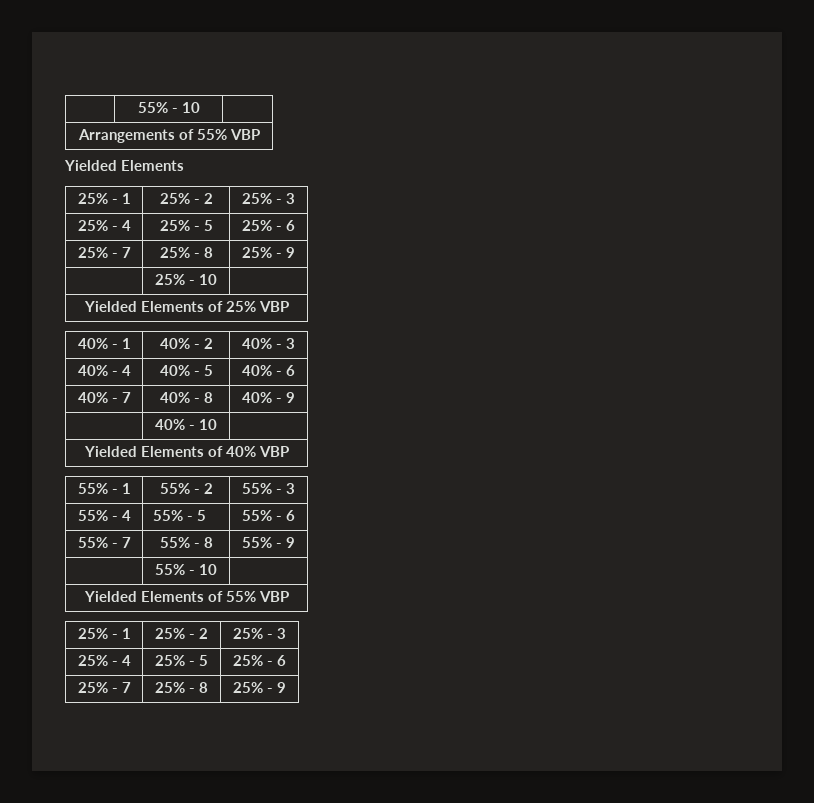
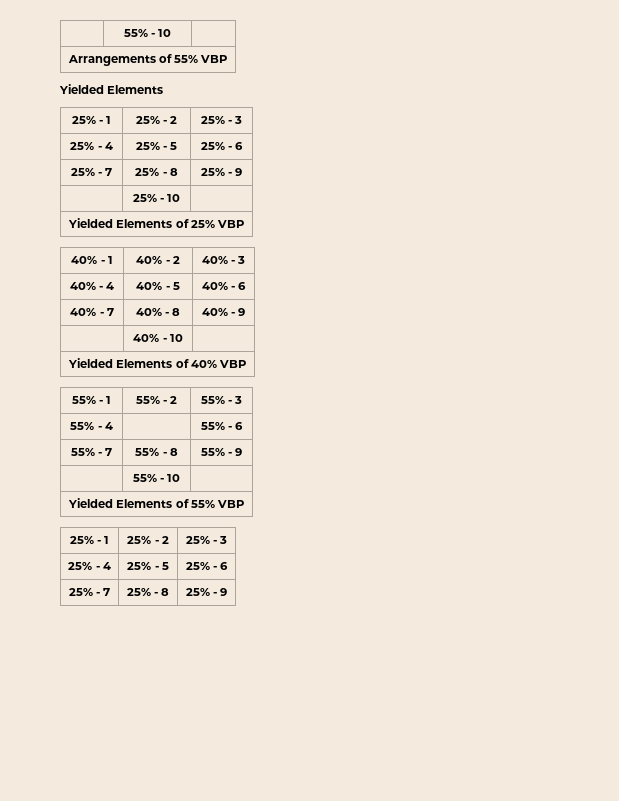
- 55% - 4 | 55% - 5 | 55% - 6
+ 55% - 4 | | 55% - 6

